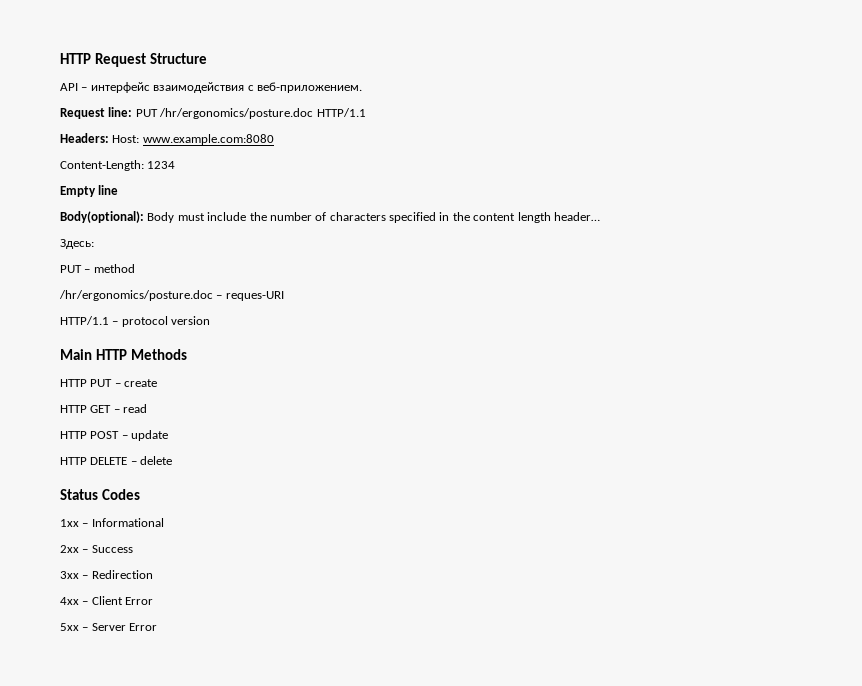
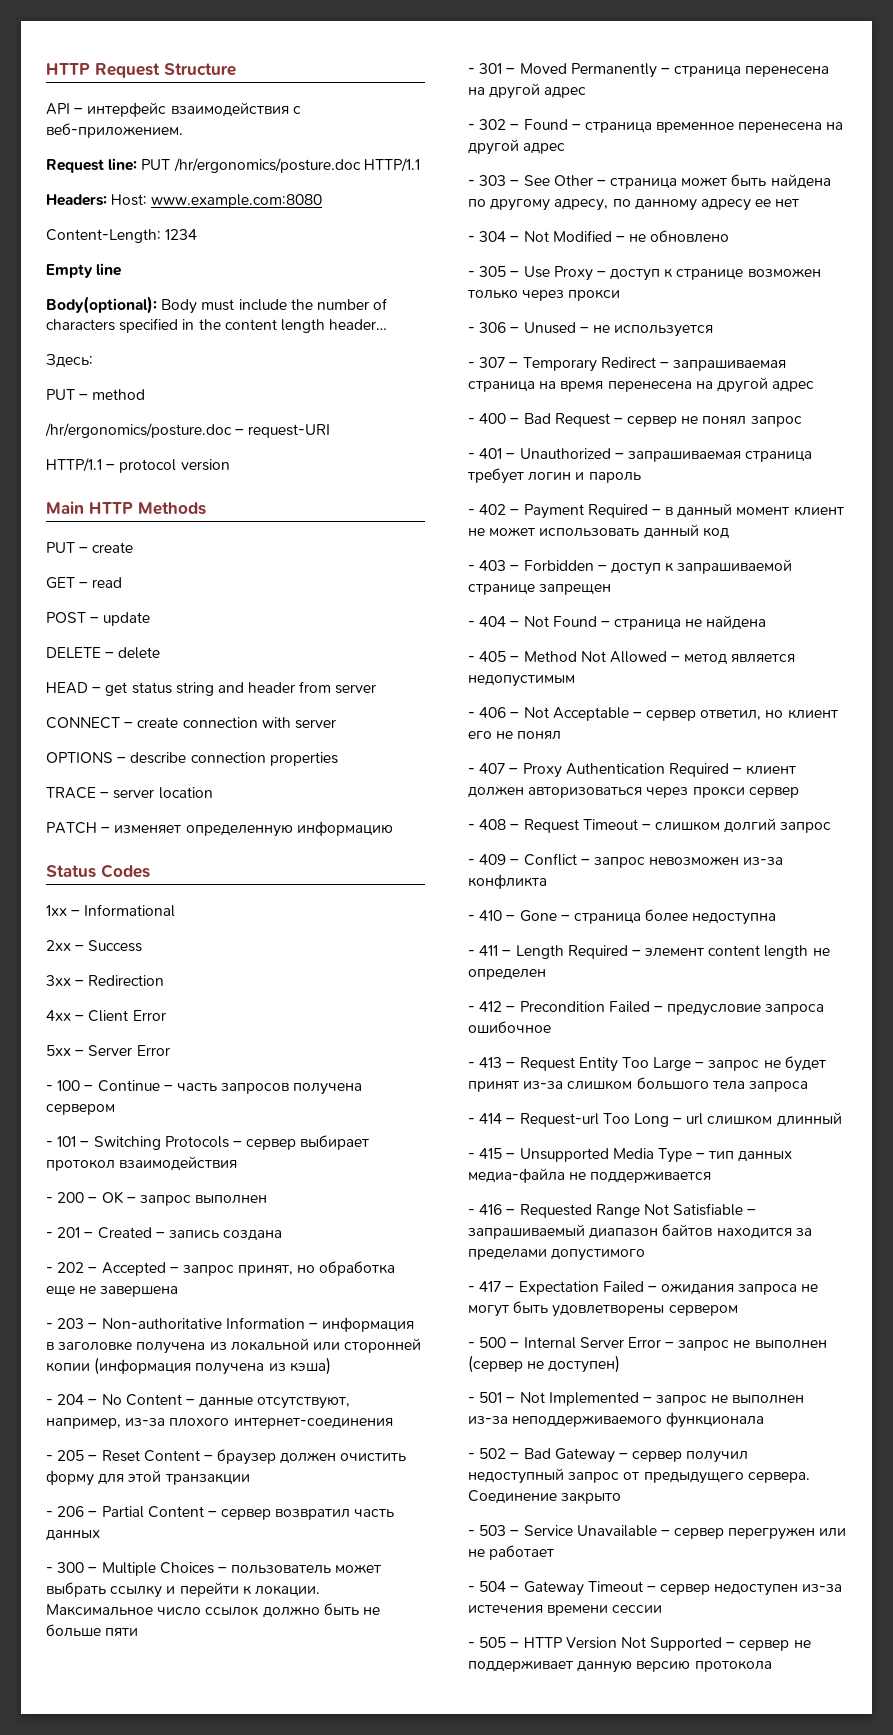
- /hr/ergonomics/posture.doc – reques-URI
+ /hr/ergonomics/posture.doc – request-URI
- HTTP PUT – create
+ PUT – create
- HTTP GET – read
+ GET – read
- HTTP POST – update
+ POST – update
- HTTP DELETE – delete
+ DELETE – delete
+ HEAD – get status string and header from server
+ CONNECT – create connection with server
+ OPTIONS – describe connection properties
+ TRACE – server location
+ PATCH – изменяет определенную информацию
+ - 100 – Continue – часть запросов получена сервером
+ - 101 – Switching Protocols – сервер выбирает протокол взаимодействия
+ - 200 – OK – запрос выполнен
+ - 201 – Created – запись создана
+ - 202 – Accepted – запрос принят, но обработка еще не завершена
+ - 203 – Non-authoritative Information – информация в заголовке получена из локальной или сторонней копии (информация получена из кэша)
+ - 204 – No Content – данные отсутствуют, например, из-за плохого интернет-соединения
+ - 205 – Reset Content – браузер должен очистить форму для этой транзакции
+ - 206 – Partial Content – сервер возвратил часть данных
+ - 300 – Multiple Choices – пользователь может выбрать ссылку и перейти к локации. Максимальное число ссылок должно быть не больше пяти
+ - 301 – Moved Permanently – страница перенесена на другой адрес
+ - 302 – Found – страница временное перенесена на другой адрес
+ - 303 – See Other – страница может быть найдена по другому адресу, по данному адресу ее нет
+ - 304 – Not Modified – не обновлено
+ - 305 – Use Proxy – доступ к странице возможен только через прокси
+ - 306 – Unused – не используется
+ - 307 – Temporary Redirect – запрашиваемая страница на время перенесена на другой адрес
+ - 400 – Bad Request – сервер не понял запрос
+ - 401 – Unauthorized – запрашиваемая страница требует логин и пароль
+ - 402 – Payment Required – в данный момент клиент не может использовать данный код
+ - 403 – Forbidden – доступ к запрашиваемой странице запрещен
+ - 404 – Not Found – страница не найдена
+ - 405 – Method Not Allowed – метод является недопустимым
+ - 406 – Not Acceptable – сервер ответил, но клиент его не понял
+ - 407 – Proxy Authentication Required – клиент должен авторизоваться через прокси сервер
+ - 408 – Request Timeout – слишком долгий запрос
+ - 409 – Conflict – запрос невозможен из-за конфликта
+ - 410 – Gone – страница более недоступна
+ - 411 – Length Required – элемент content length не определен
+ - 412 – Precondition Failed – предусловие запроса ошибочное
+ - 413 – Request Entity Too Large – запрос не будет принят из-за слишком большого тела запроса
+ - 414 – Request-url Too Long – url слишком длинный
+ - 415 – Unsupported Media Type – тип данных медиа-файла не поддерживается
+ - 416 – Requested Range Not Satisfiable – запрашиваемый диапазон байтов находится за пределами допустимого
+ - 417 – Expectation Failed – ожидания запроса не могут быть удовлетворены сервером
+ - 500 – Internal Server Error – запрос не выполнен (сервер не доступен)
+ - 501 – Not Implemented – запрос не выполнен из-за неподдерживаемого функционала
+ - 502 – Bad Gateway – сервер получил недоступный запрос от предыдущего сервера. Соединение закрыто
+ - 503 – Service Unavailable – сервер перегружен или не работает
+ - 504 – Gateway Timeout – сервер недоступен из-за истечения времени сессии
+ - 505 – HTTP Version Not Supported – сервер не поддерживает данную версию протокола

